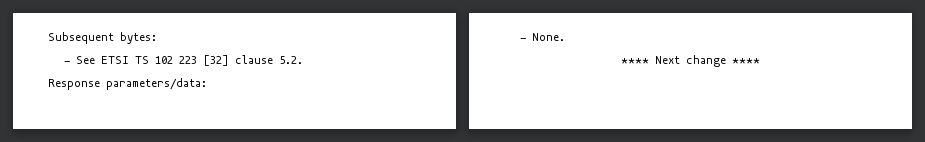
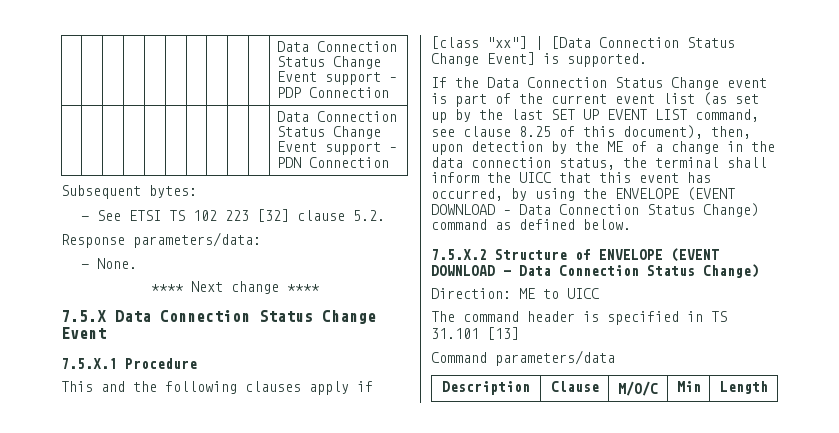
+ | | | | | | | | | | Data Connection Status Change Event support – PDP Connection
+ | | | | | | | | | | Data Connection Status Change Event support – PDN Connection
+ 7.5.X Data Connection Status Change Event
+ 7.5.X.1 Procedure
+ This and the following clauses apply if [class "xx"] | [Data Connection Status Change Event] is supported.
+ If the Data Connection Status Change event is part of the current event list (as set up by the last SET UP EVENT LIST command, see clause 8.25 of this document), then, upon detection by the ME of a change in the data connection status, the terminal shall inform the UICC that this event has occurred, by using the ENVELOPE (EVENT DOWNLOAD – Data Connection Status Change) command as defined below.
+ 7.5.X.2 Structure of ENVELOPE (EVENT DOWNLOAD – Data Connection Status Change)
+ Direction: ME to UICC
+ The command header is specified in TS 31.101 [13]
+ Command parameters/data
+ Description | Clause | M/O/C | Min | Length

